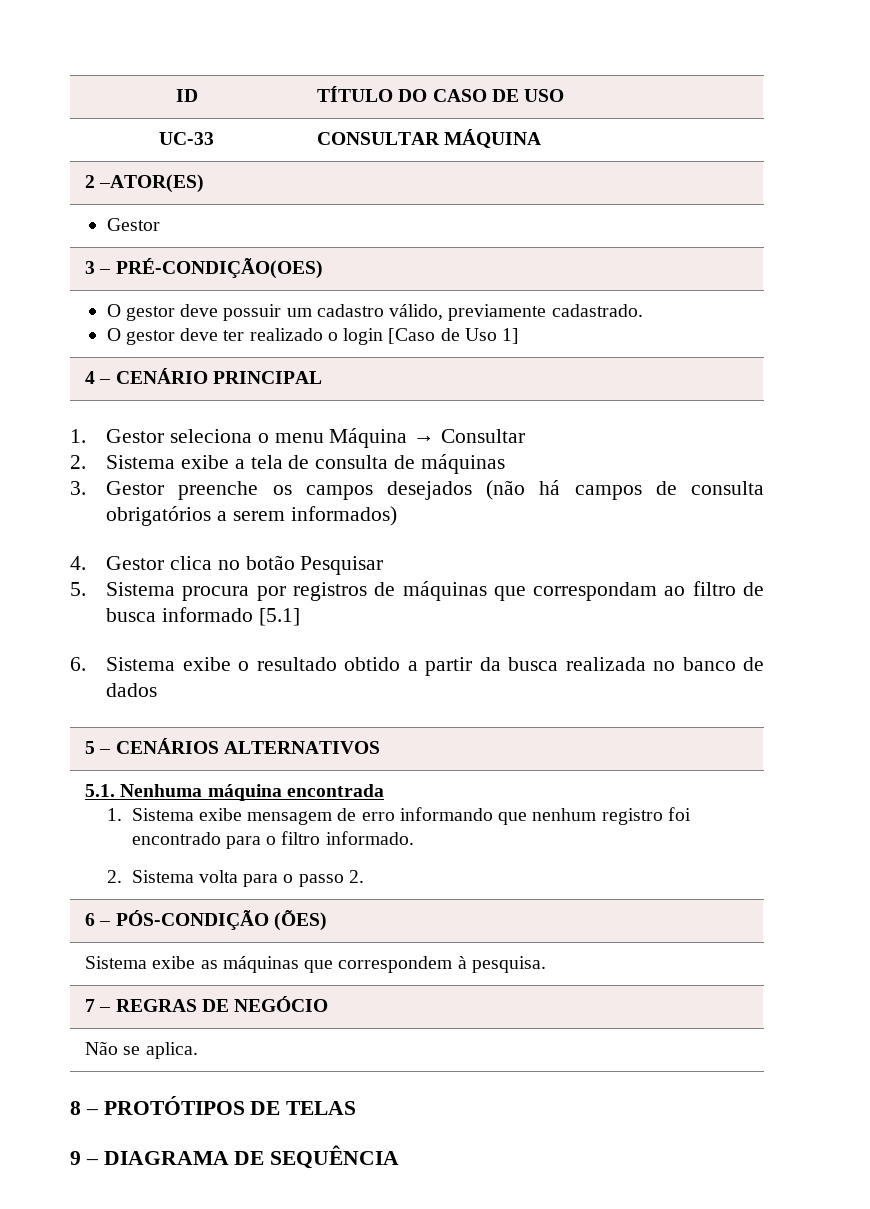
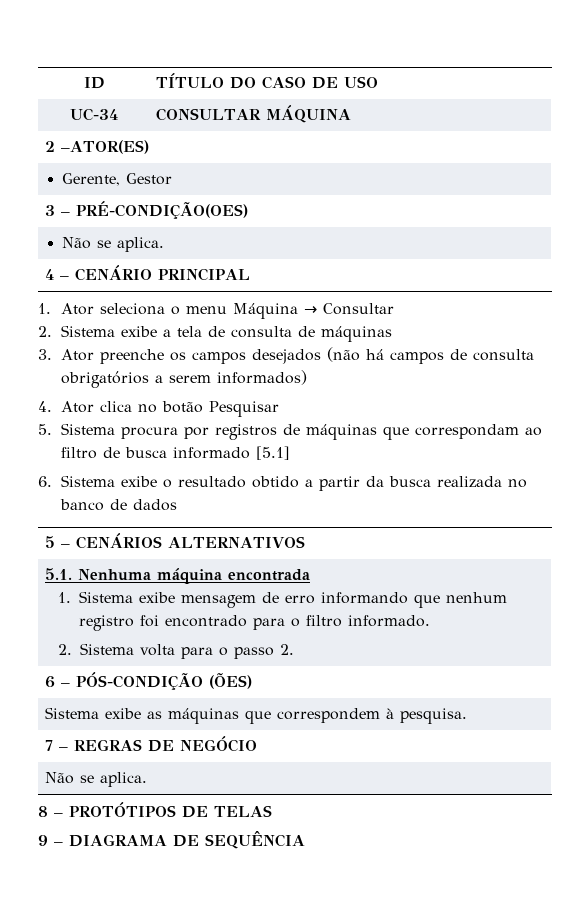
- UC-33 | CONSULTAR MÁQUINA
+ UC-34 | CONSULTAR MÁQUINA
  2 –ATOR(ES)
- Gestor
+ Gerente, Gestor
  3 – PRÉ-CONDIÇÃO(OES)
- O gestor deve possuir um cadastro válido, previamente cadastrado.
- O gestor deve ter realizado o login [Caso de Uso 1]
+ Não se aplica.
- 1. Gestor seleciona o menu Máquina → Consultar
+ 1. Ator seleciona o menu Máquina → Consultar
- 3. Gestor preenche os campos desejados (não há campos de consulta obrigatórios a serem informados)
+ 3. Ator preenche os campos desejados (não há campos de consulta obrigatórios a serem informados)
- 4. Gestor clica no botão Pesquisar
+ 4. Ator clica no botão Pesquisar

